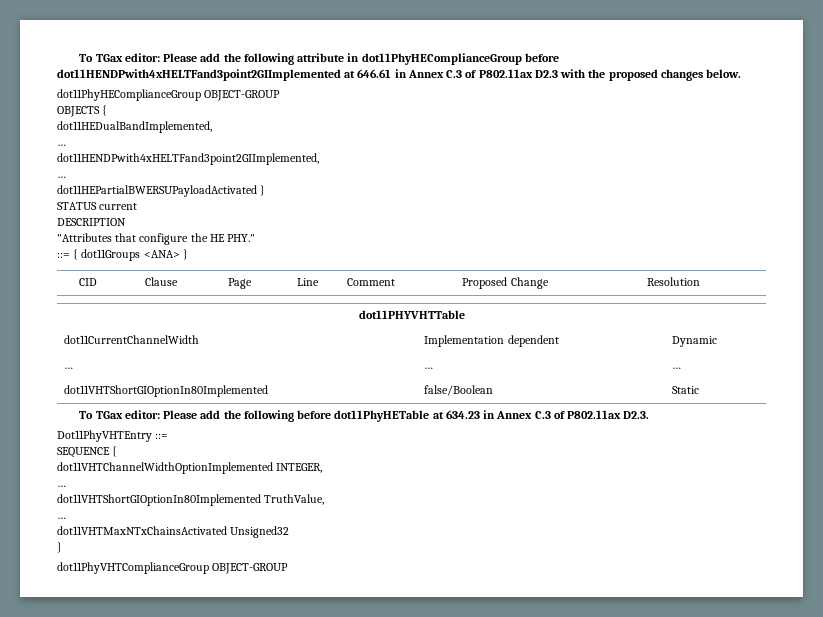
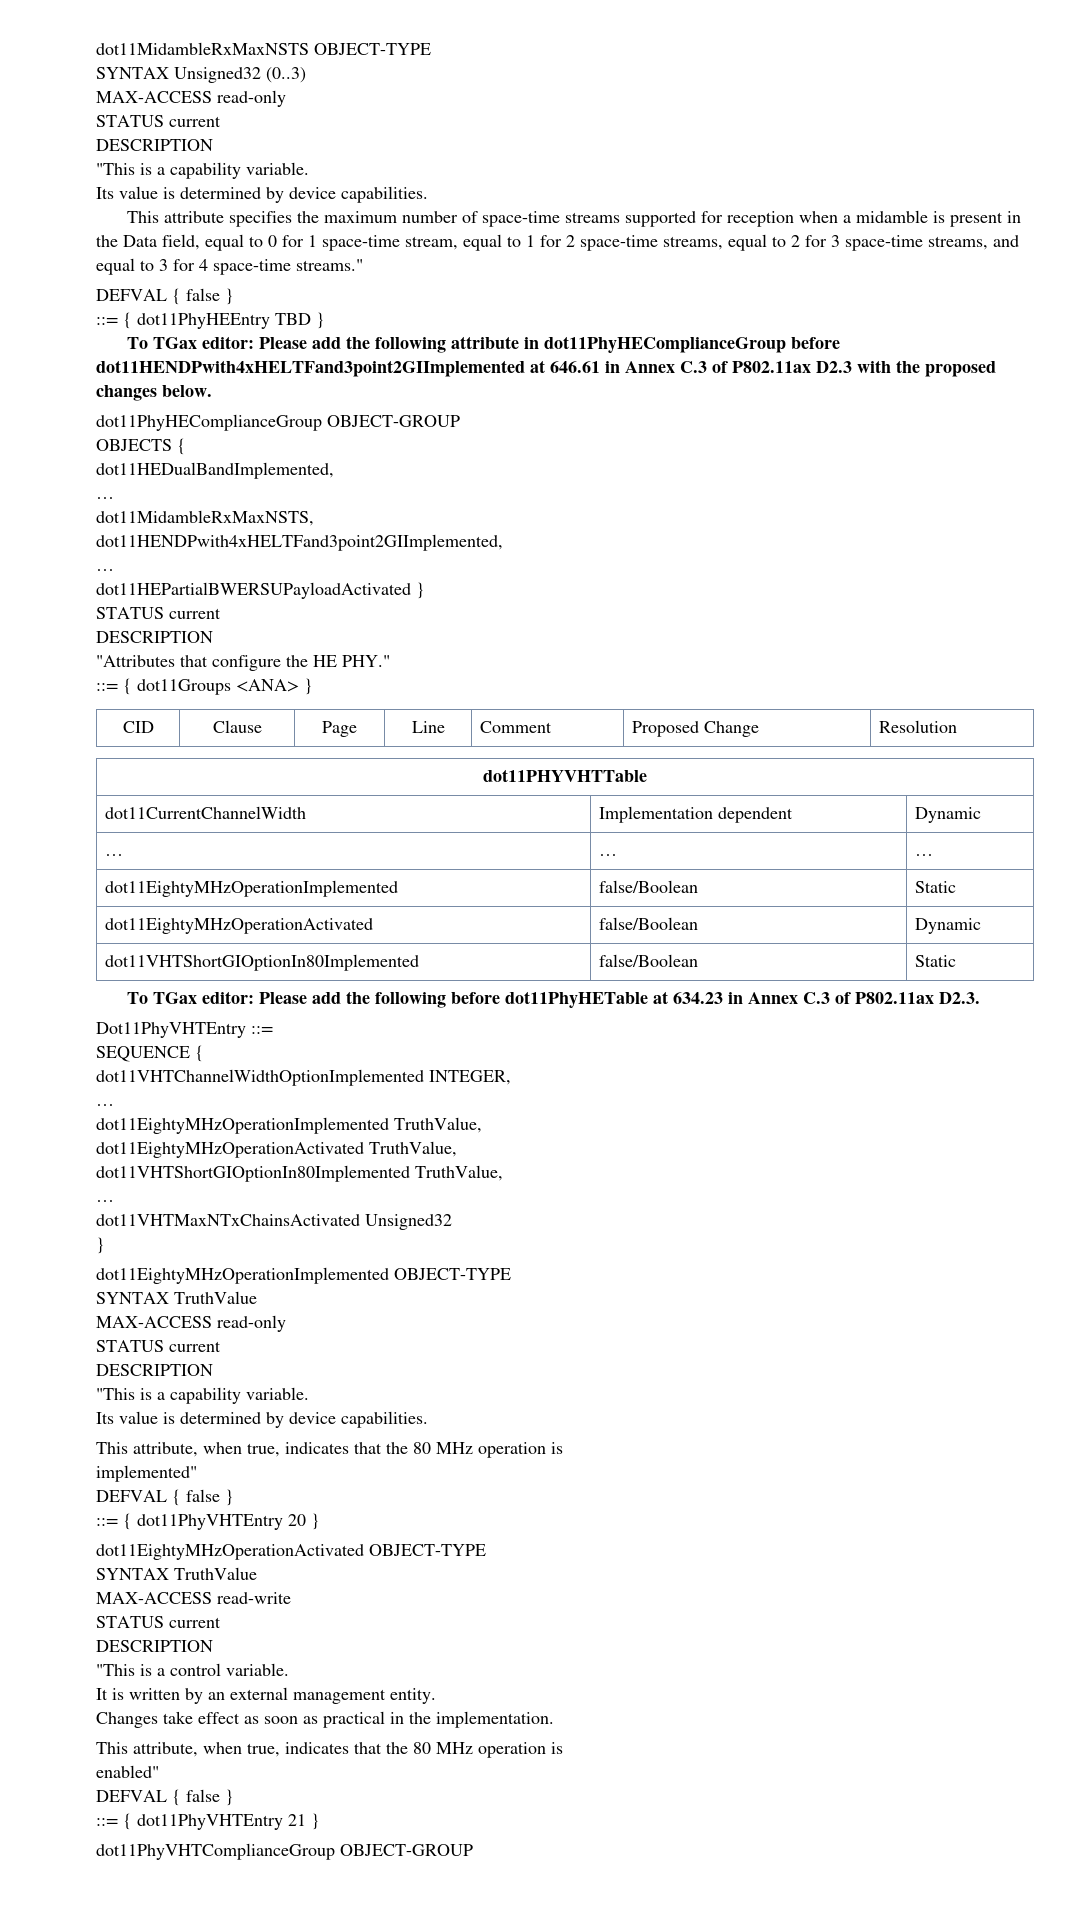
+ dot11MidambleRxMaxNSTS OBJECT-TYPE
+ SYNTAX Unsigned32 (0..3)
+ MAX-ACCESS read-only
+ STATUS current
+ DESCRIPTION
+ "This is a capability variable.
+ Its value is determined by device capabilities.
+ This attribute specifies the maximum number of space-time streams supported for reception when a midamble is present in the Data field, equal to 0 for 1 space-time stream, equal to 1 for 2 space-time streams, equal to 2 for 3 space-time streams, and equal to 3 for 4 space-time streams."
+ DEFVAL { false }
+ ::= { dot11PhyHEEntry TBD }
+ dot11MidambleRxMaxNSTS,
+ dot11EightyMHzOperationImplemented | false/Boolean | Static
+ dot11EightyMHzOperationActivated | false/Boolean | Dynamic
+ dot11EightyMHzOperationImplemented TruthValue,
+ dot11EightyMHzOperationActivated TruthValue,
+ dot11EightyMHzOperationImplemented OBJECT-TYPE
+ SYNTAX TruthValue
+ MAX-ACCESS read-only
+ STATUS current
+ DESCRIPTION
+ "This is a capability variable.
+ Its value is determined by device capabilities.
+ This attribute, when true, indicates that the 80 MHz operation is
+ implemented"
+ DEFVAL { false }
+ ::= { dot11PhyVHTEntry 20 }
+ dot11EightyMHzOperationActivated OBJECT-TYPE
+ SYNTAX TruthValue
+ MAX-ACCESS read-write
+ STATUS current
+ DESCRIPTION
+ "This is a control variable.
+ It is written by an external management entity.
+ Changes take effect as soon as practical in the implementation.
+ This attribute, when true, indicates that the 80 MHz operation is
+ enabled"
+ DEFVAL { false }
+ ::= { dot11PhyVHTEntry 21 }

